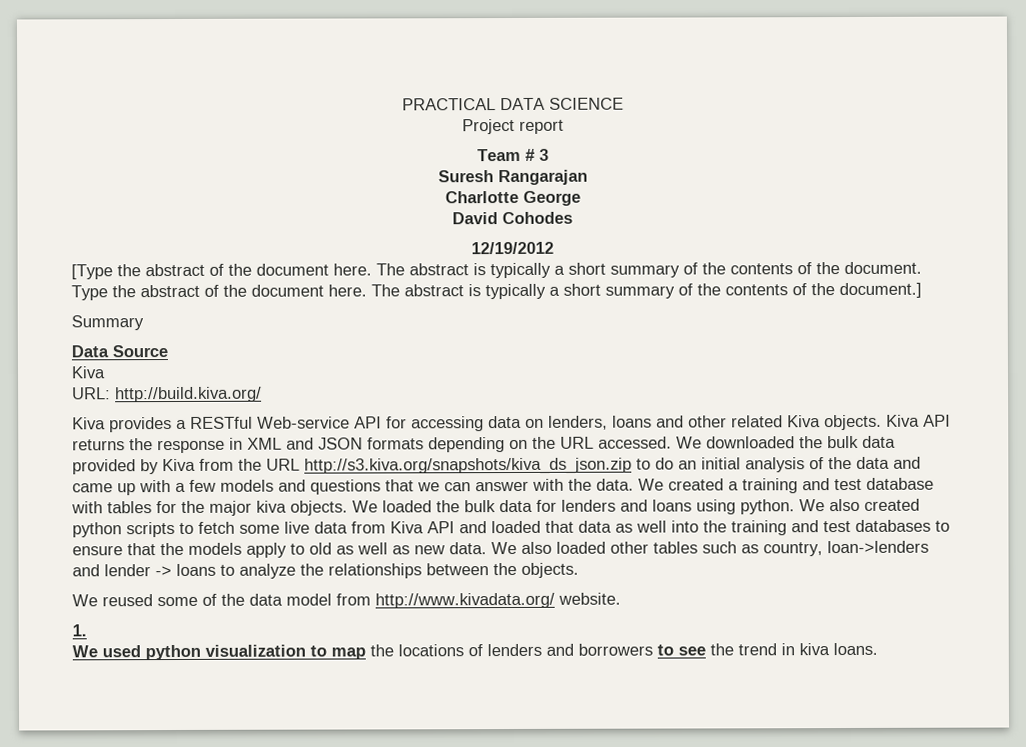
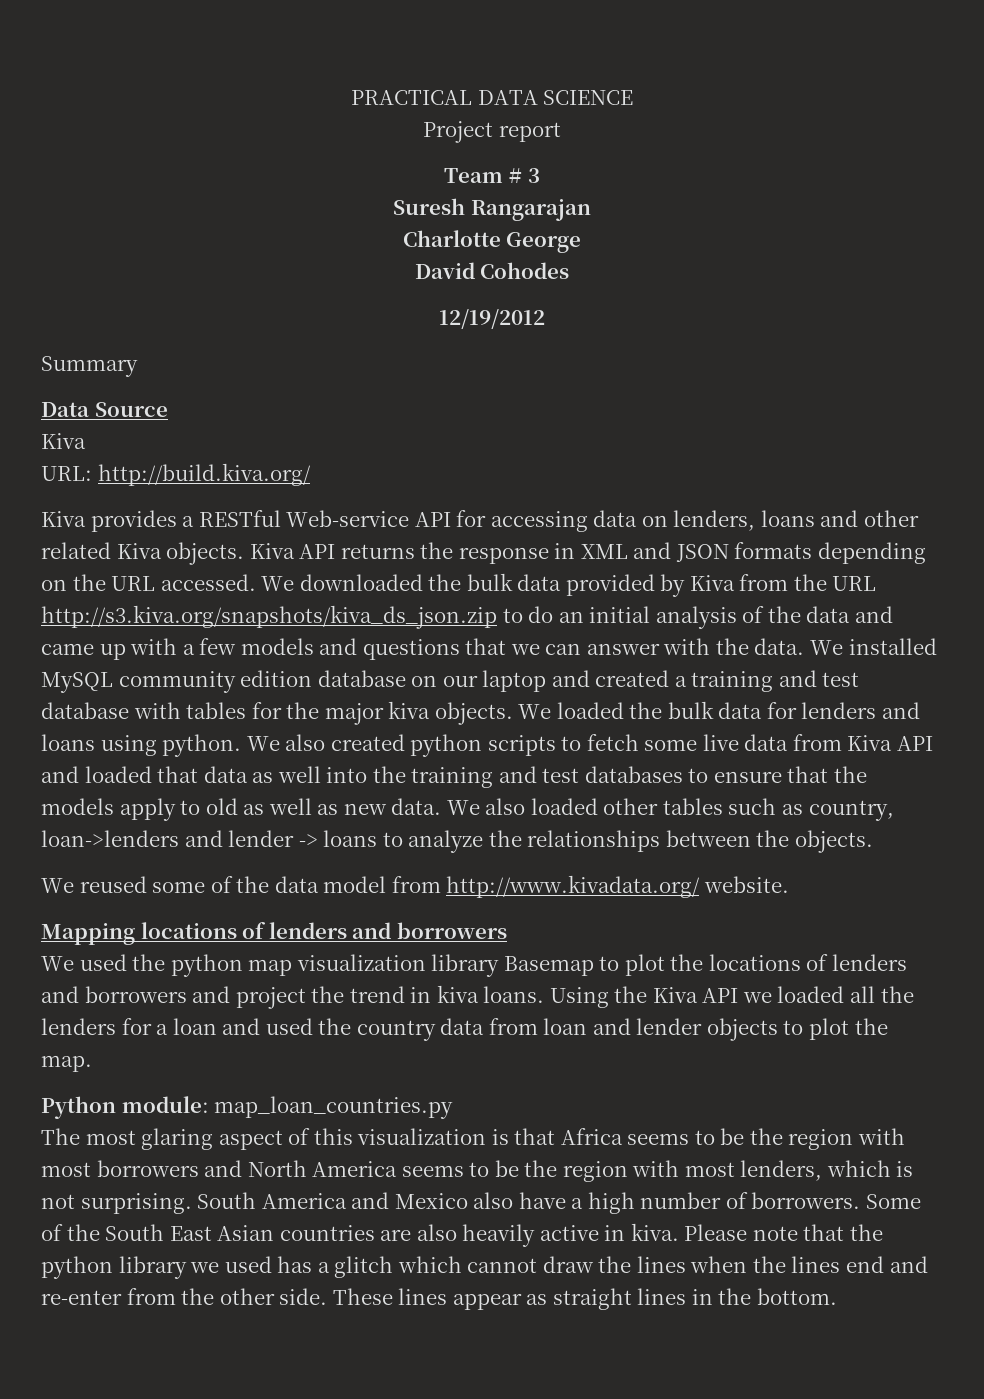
- [Type the abstract of the document here. The abstract is typically a short summary of the contents of the document. Type the abstract of the document here. The abstract is typically a short summary of the contents of the document.]
- We created a training and test database with tables for the major kiva objects.
+ We installed MySQL community edition database on our laptop and created a training and test database with tables for the major kiva objects.
- 1.
- We used python visualization to map the locations of lenders and borrowers to see the trend in kiva loans.
+ Mapping locations of lenders and borrowers
+ We used the python map visualization library Basemap to plot the locations of lenders and borrowers and project the trend in kiva loans.
+ Using the Kiva API we loaded all the lenders for a loan and used the country data from loan and lender objects to plot the map.
+ Python module: map_loan_countries.py
+ The most glaring aspect of this visualization is that Africa seems to be the region with most borrowers and North America seems to be the region with most lenders, which is not surprising. South America and Mexico also have a high number of borrowers. Some of the South East Asian countries are also heavily active in kiva. Please note that the python library we used has a glitch which cannot draw the lines when the lines end and re-enter from the other side. These lines appear as straight lines in the bottom.

